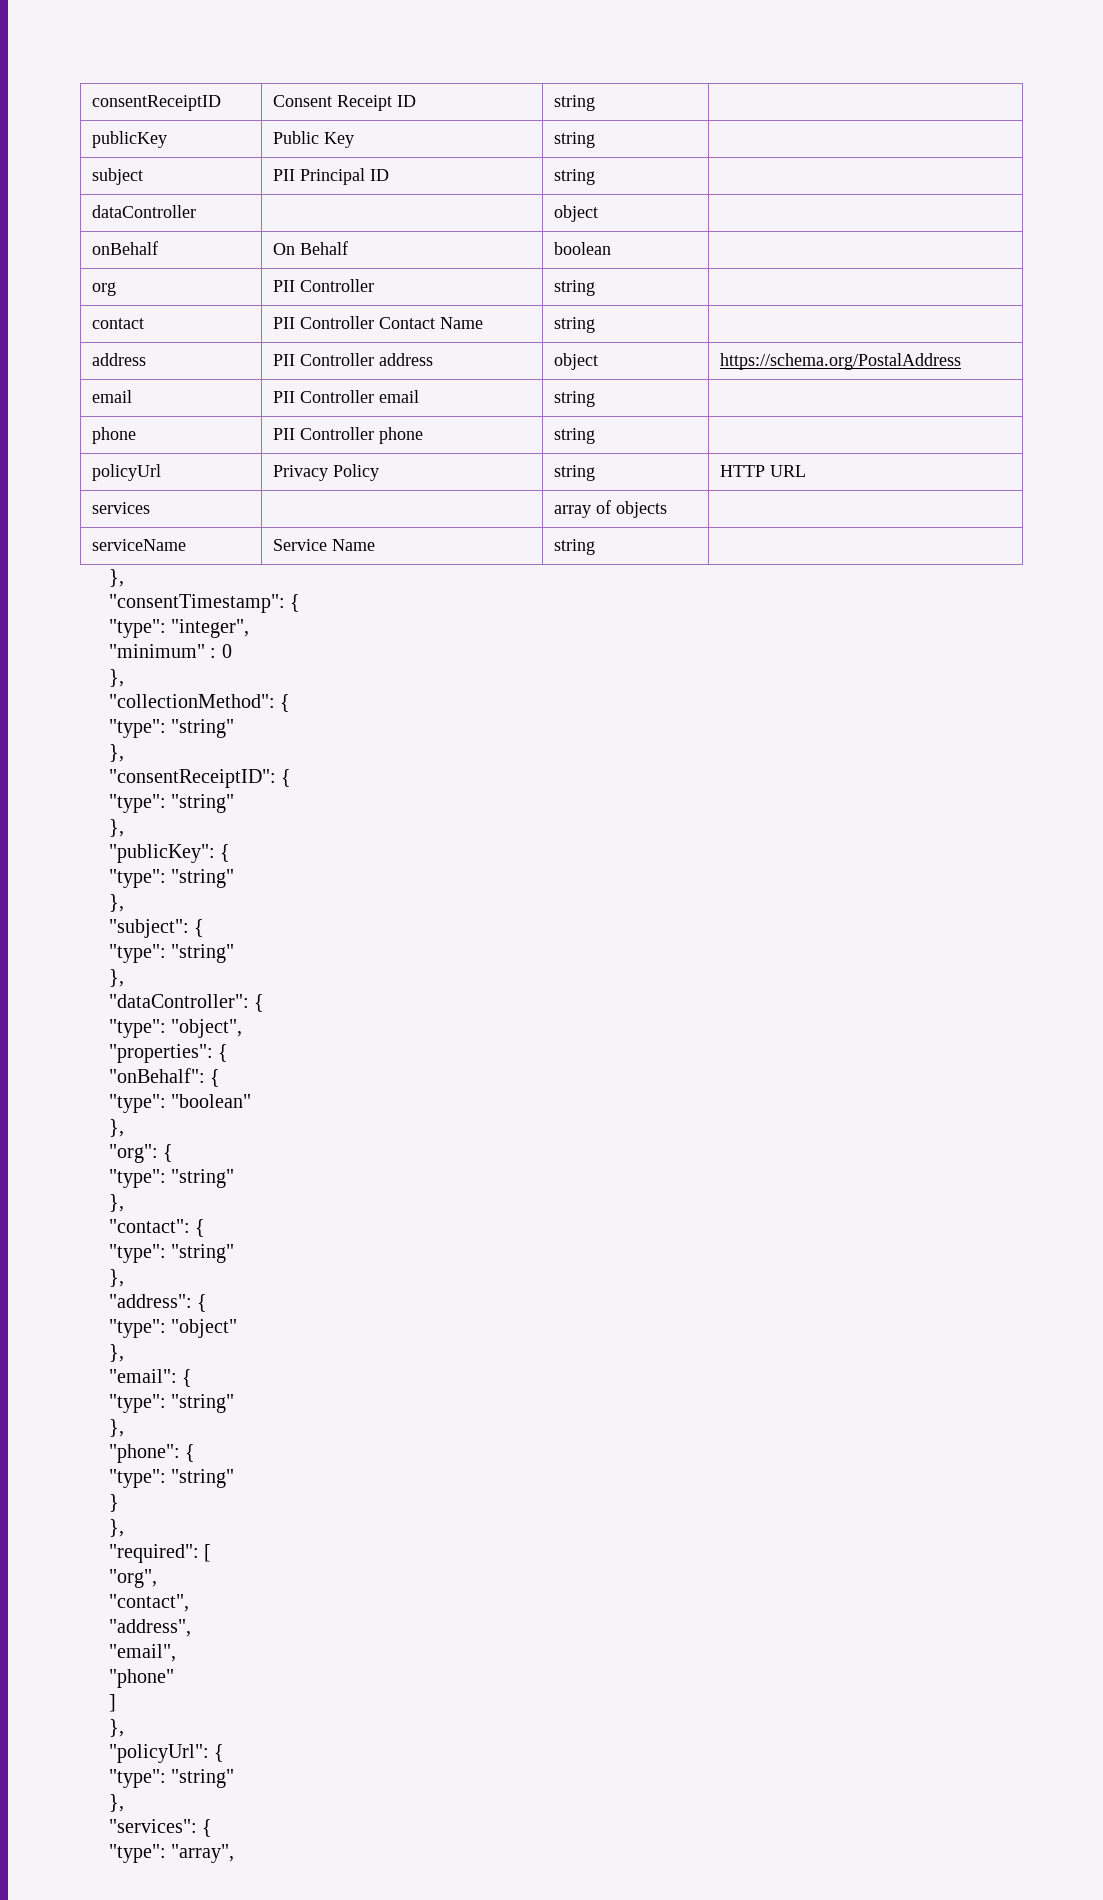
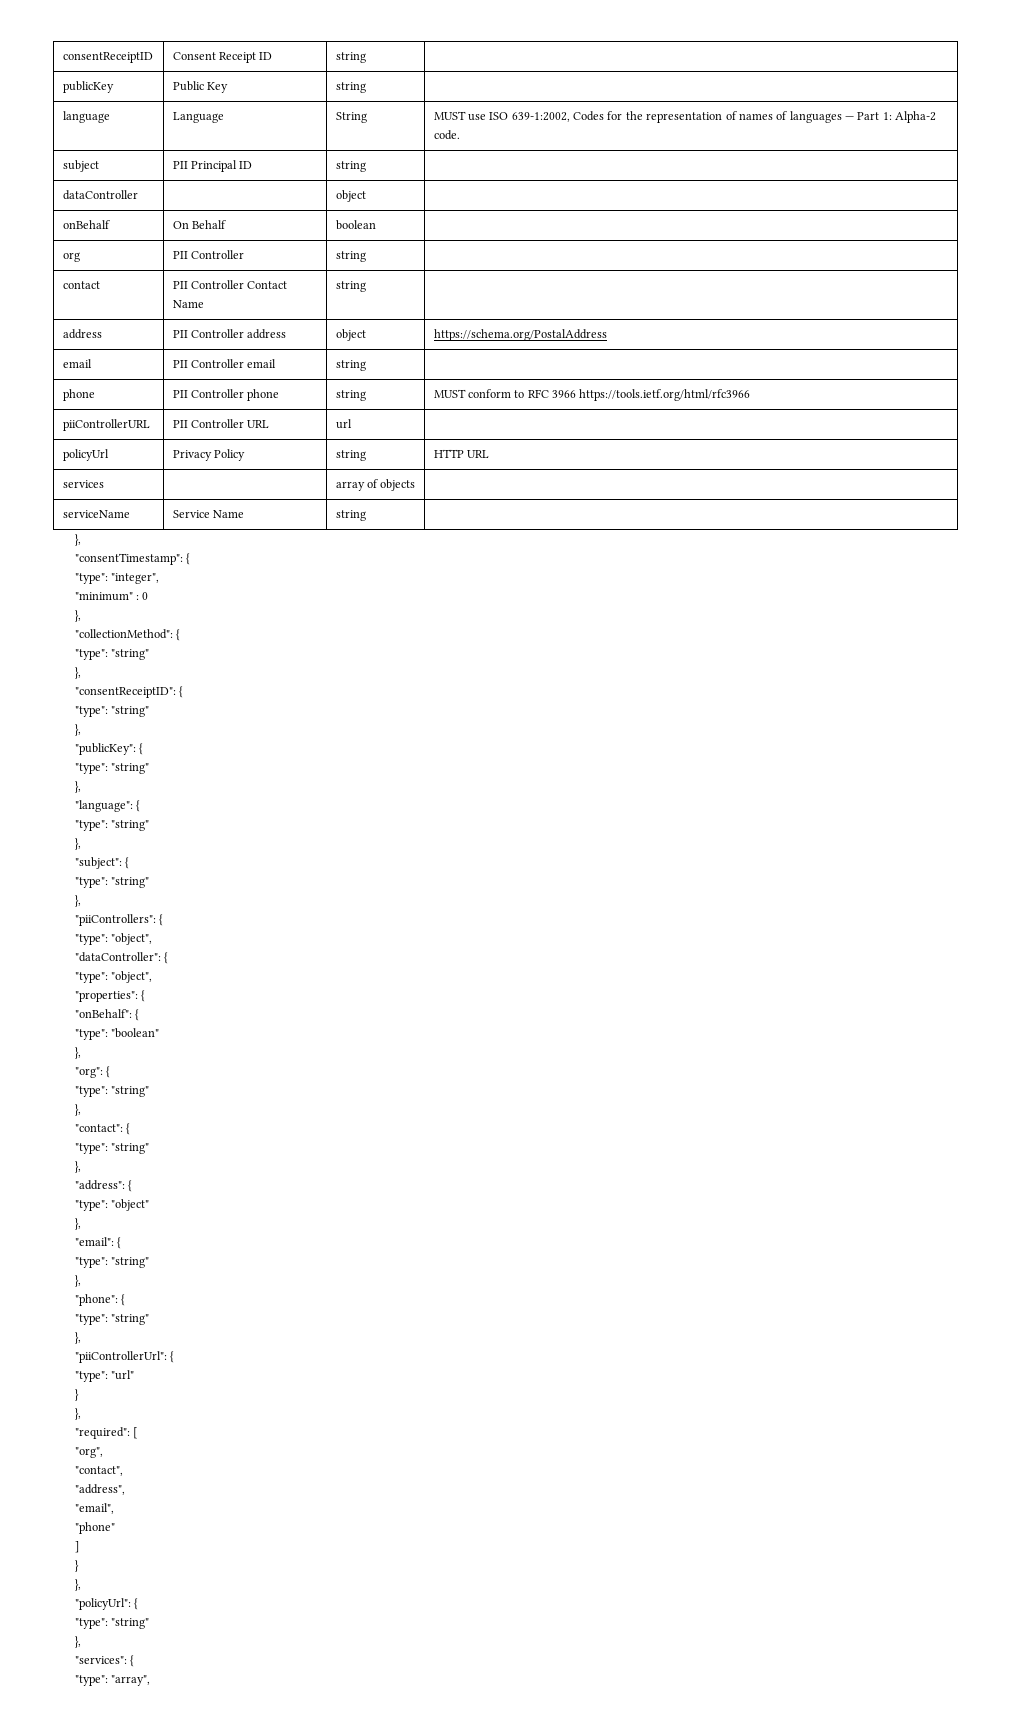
+ language | Language | String | MUST use ISO 639-1:2002, Codes for the representation of names of languages — Part 1: Alpha-2 code.
- phone | PII Controller phone | string |
+ phone | PII Controller phone | string | MUST conform to RFC 3966 https://tools.ietf.org/html/rfc3966
+ piiControllerURL | PII Controller URL | url |
+ "language": {
+ "type": "string"
+ },
+ "piiControllers": {
+ "type": "object",
  "phone": {
  "type": "string"
+ },
+ "piiControllerUrl": {
+ "type": "url"
  ]
+ }

